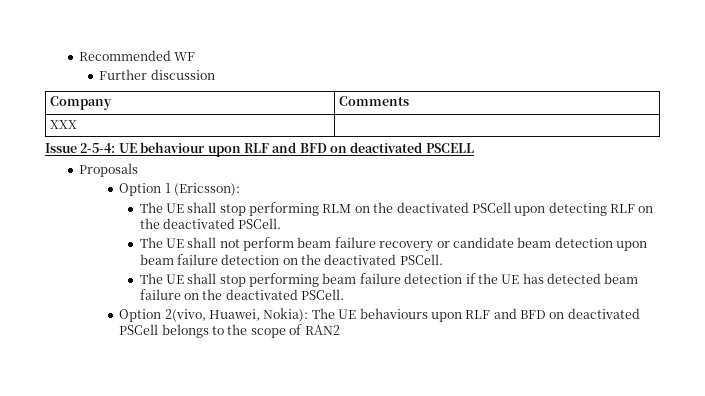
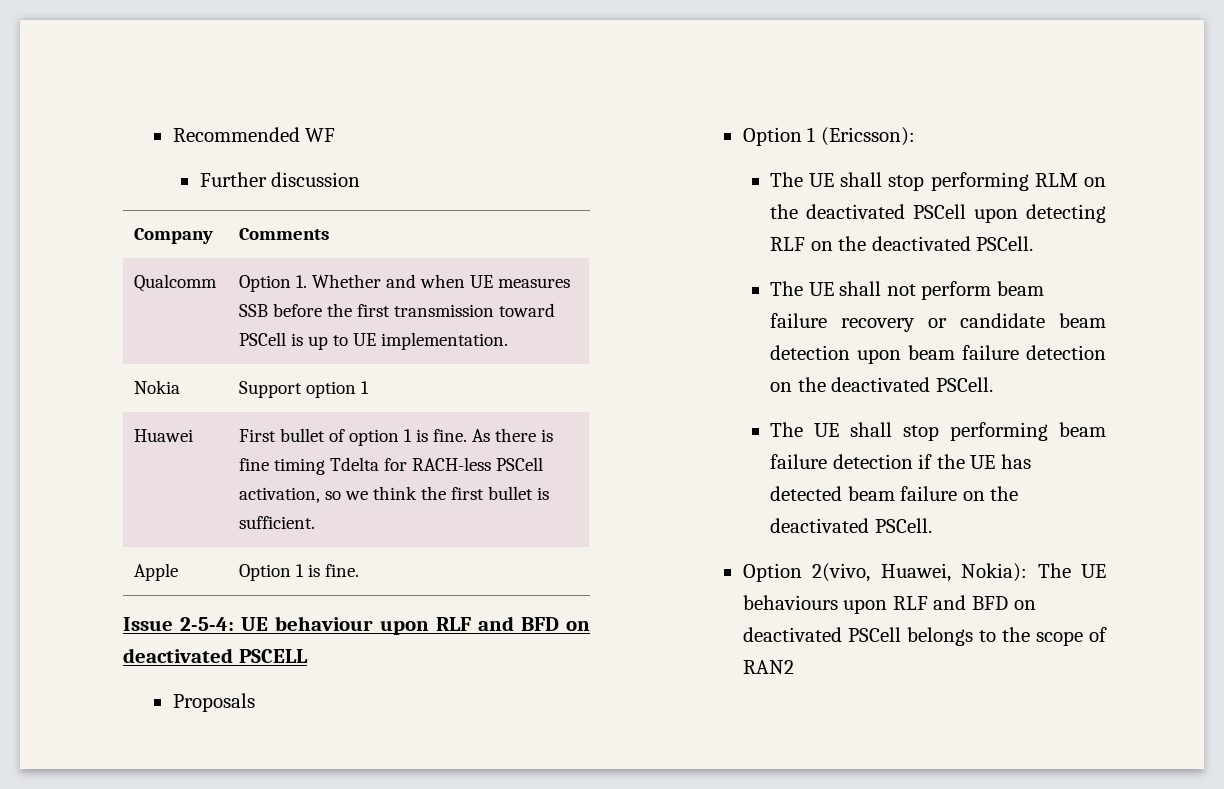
- XXX |
+ Qualcomm | Option 1. Whether and when UE measures SSB before the first transmission toward PSCell is up to UE implementation.
+ Nokia | Support option 1
+ Huawei | First bullet of option 1 is fine. As there is fine timing Tdelta for RACH-less PSCell activation, so we think the first bullet is sufficient.
+ Apple | Option 1 is fine.

